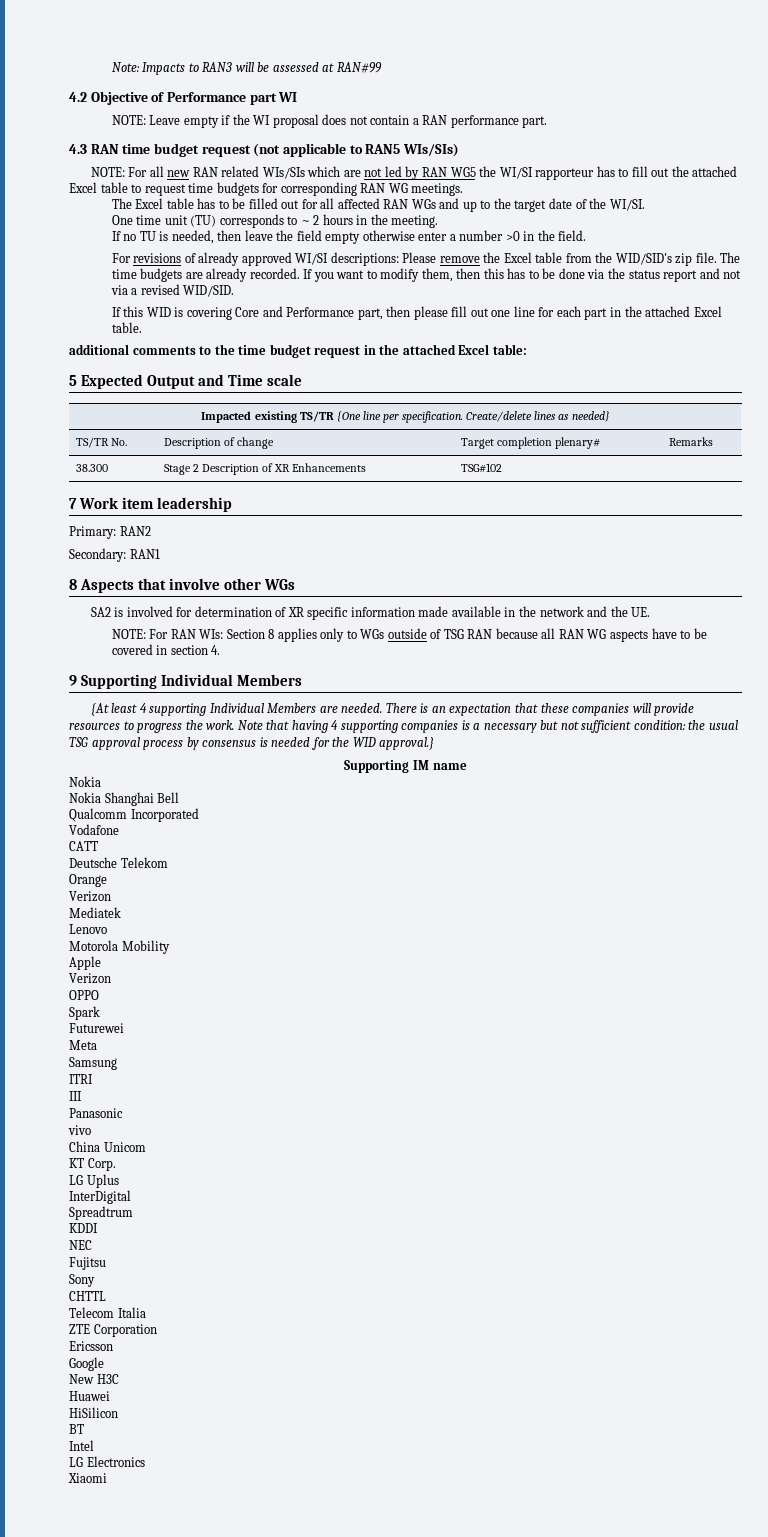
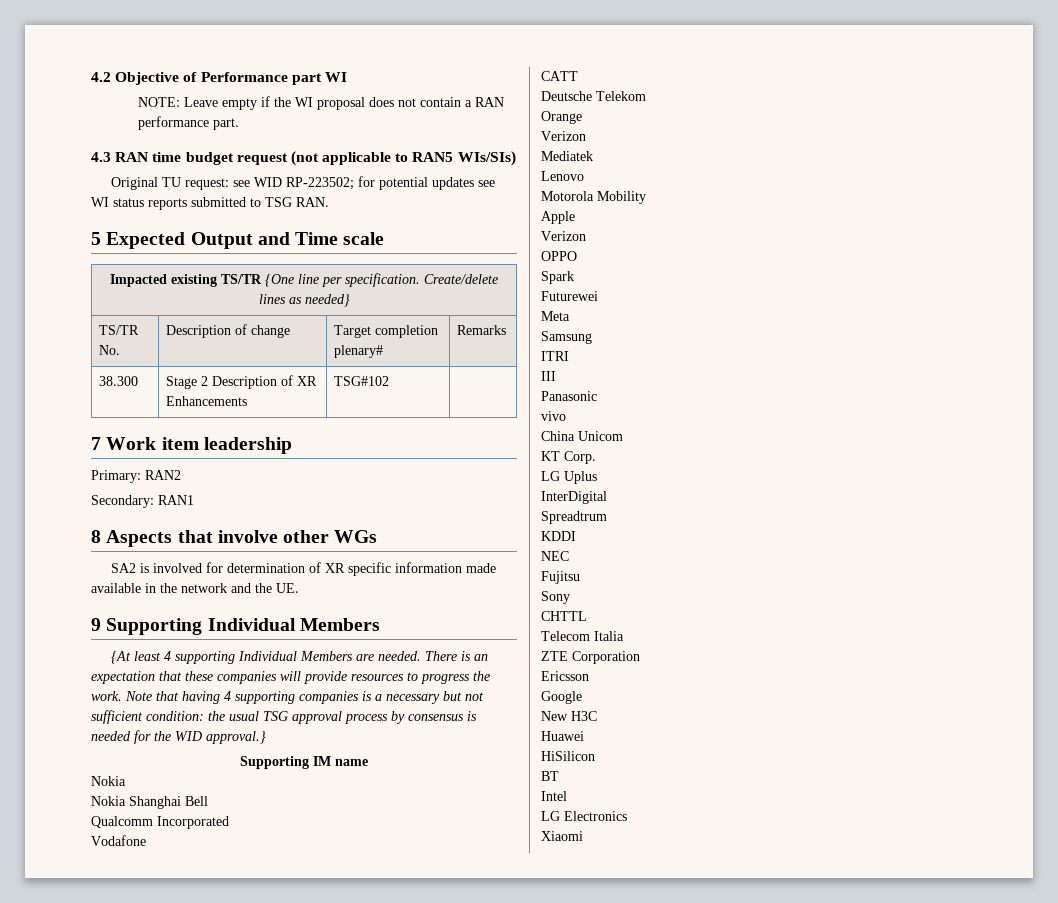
- Note: Impacts to RAN3 will be assessed at RAN#99
- NOTE: For all new RAN related WIs/SIs which are not led by RAN WG5 the WI/SI rapporteur has to fill out the attached Excel table to request time budgets for corresponding RAN WG meetings.
- The Excel table has to be filled out for all affected RAN WGs and up to the target date of the WI/SI.
- One time unit (TU) corresponds to ~ 2 hours in the meeting.
- If no TU is needed, then leave the field empty otherwise enter a number >0 in the field.
- For revisions of already approved WI/SI descriptions: Please remove the Excel table from the WID/SID's zip file. The time budgets are already recorded. If you want to modify them, then this has to be done via the status report and not via a revised WID/SID.
- If this WID is covering Core and Performance part, then please fill out one line for each part in the attached Excel table.
- additional comments to the time budget request in the attached Excel table:
+ Original TU request: see WID RP-223502; for potential updates see WI status reports submitted to TSG RAN.
- NOTE: For RAN WIs: Section 8 applies only to WGs outside of TSG RAN because all RAN WG aspects have to be covered in section 4.

